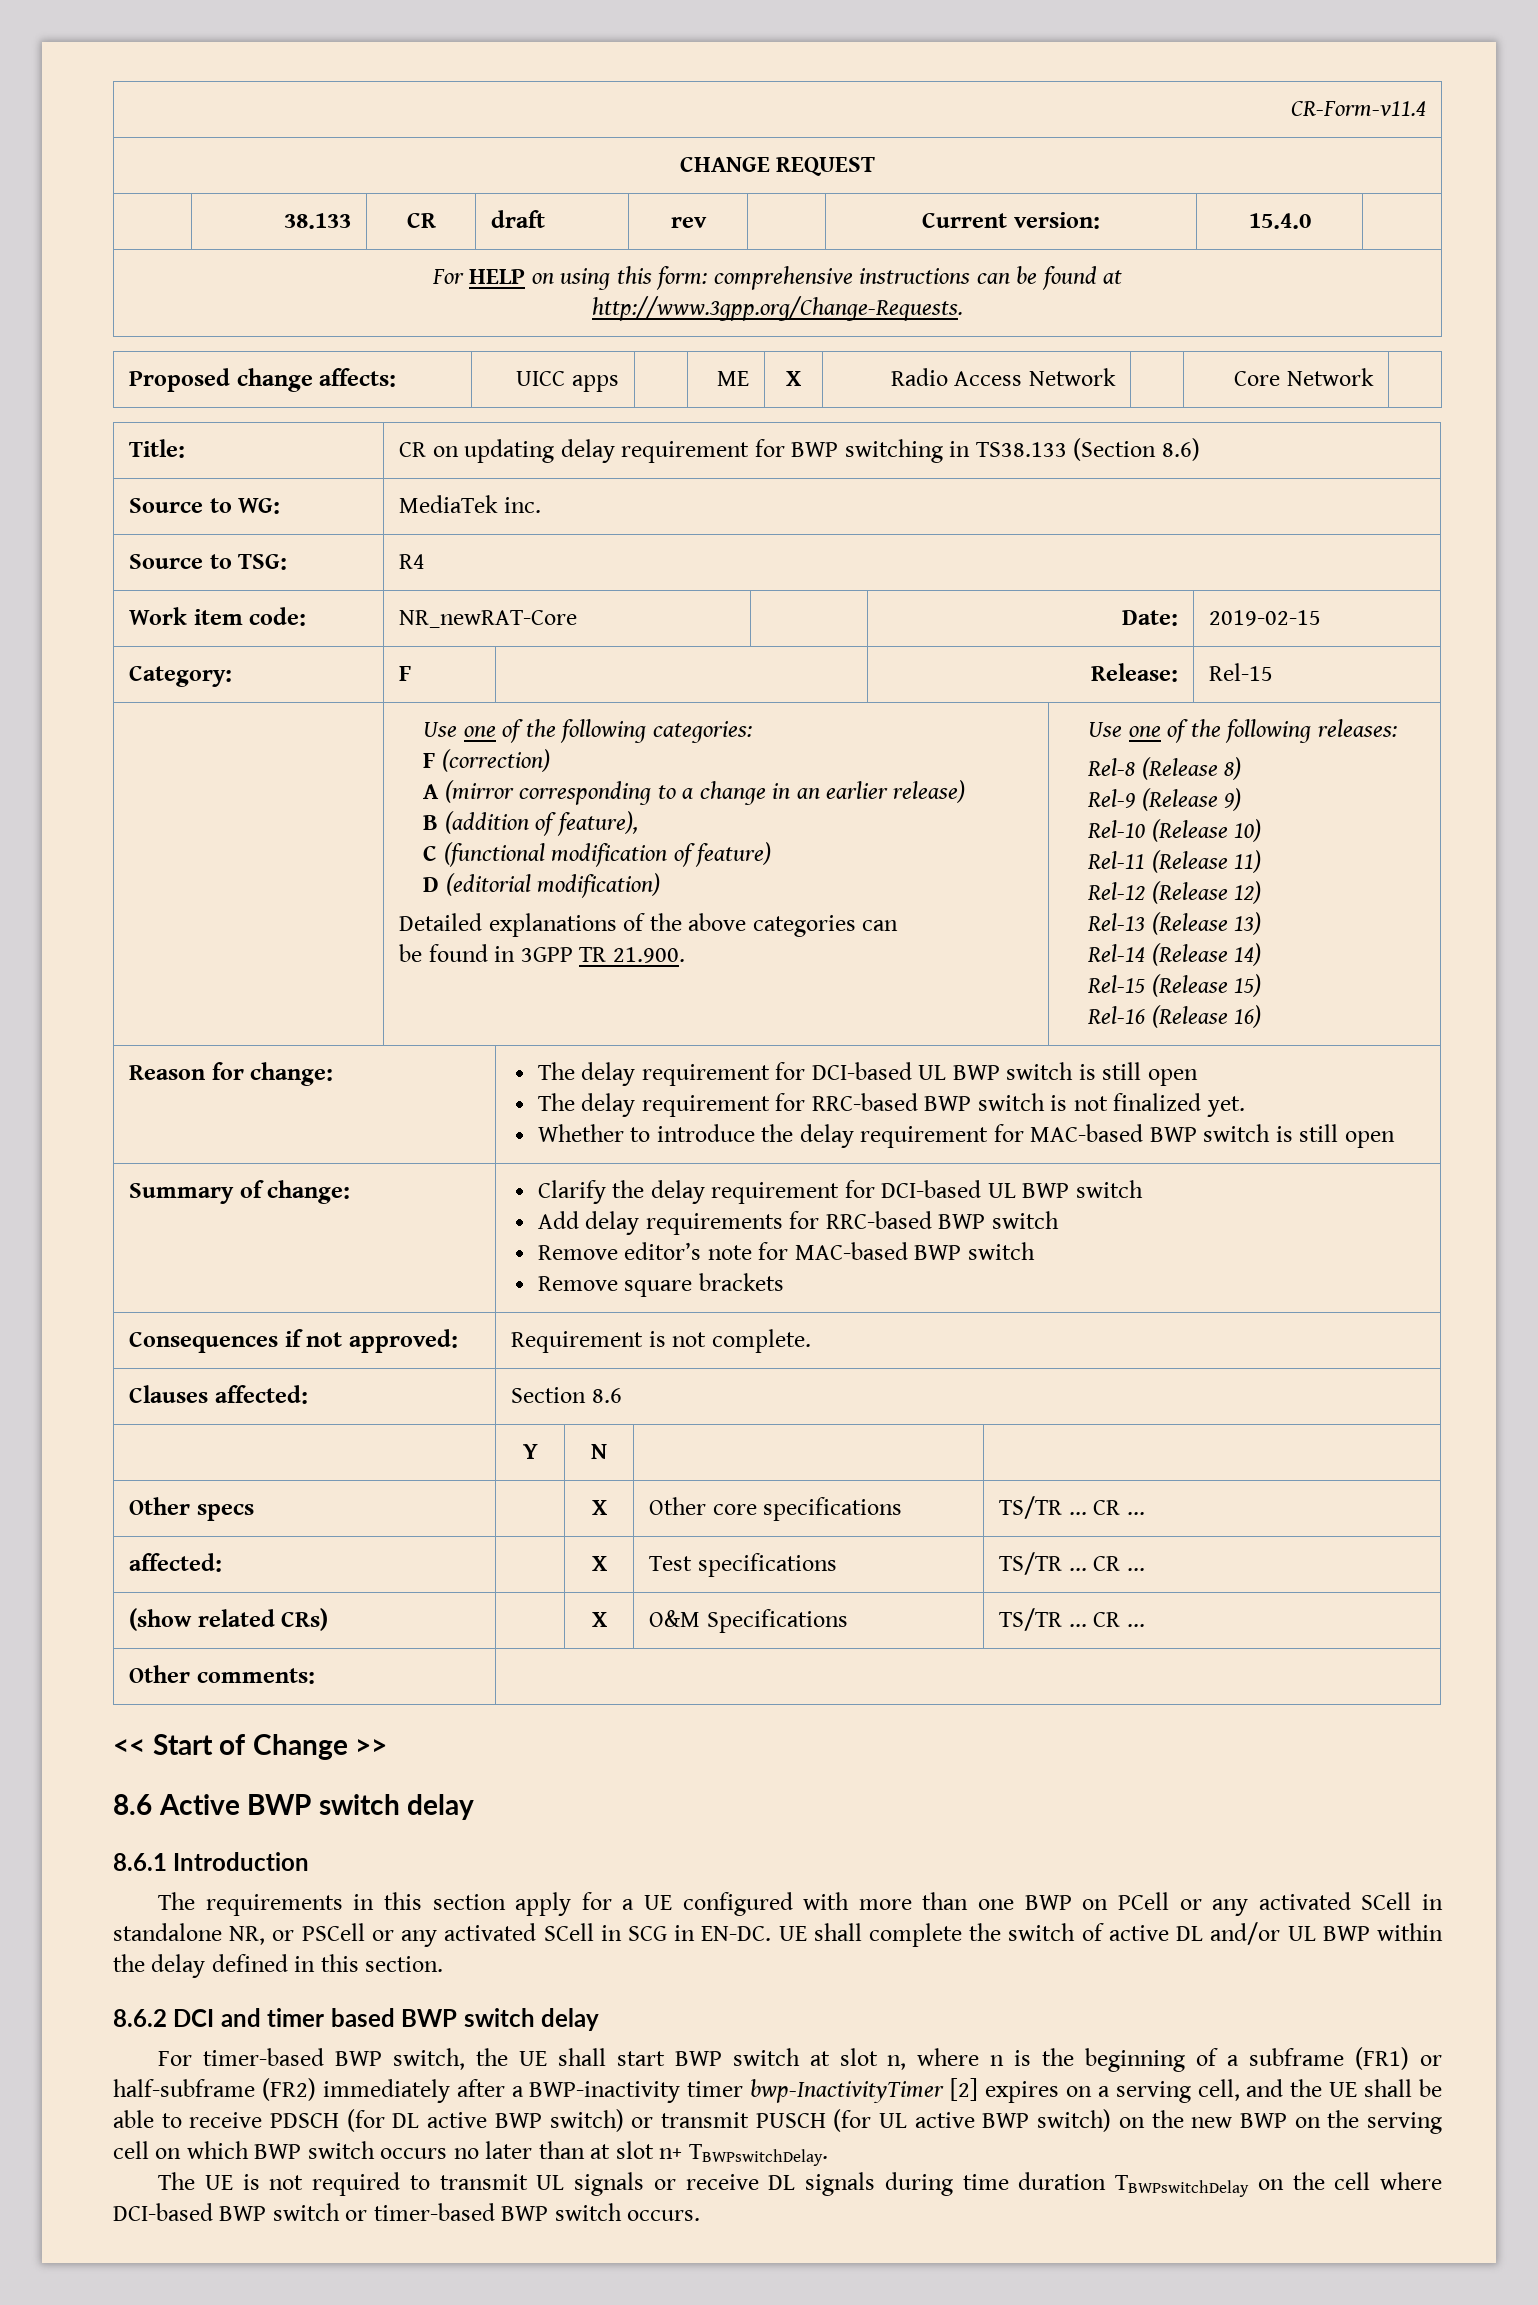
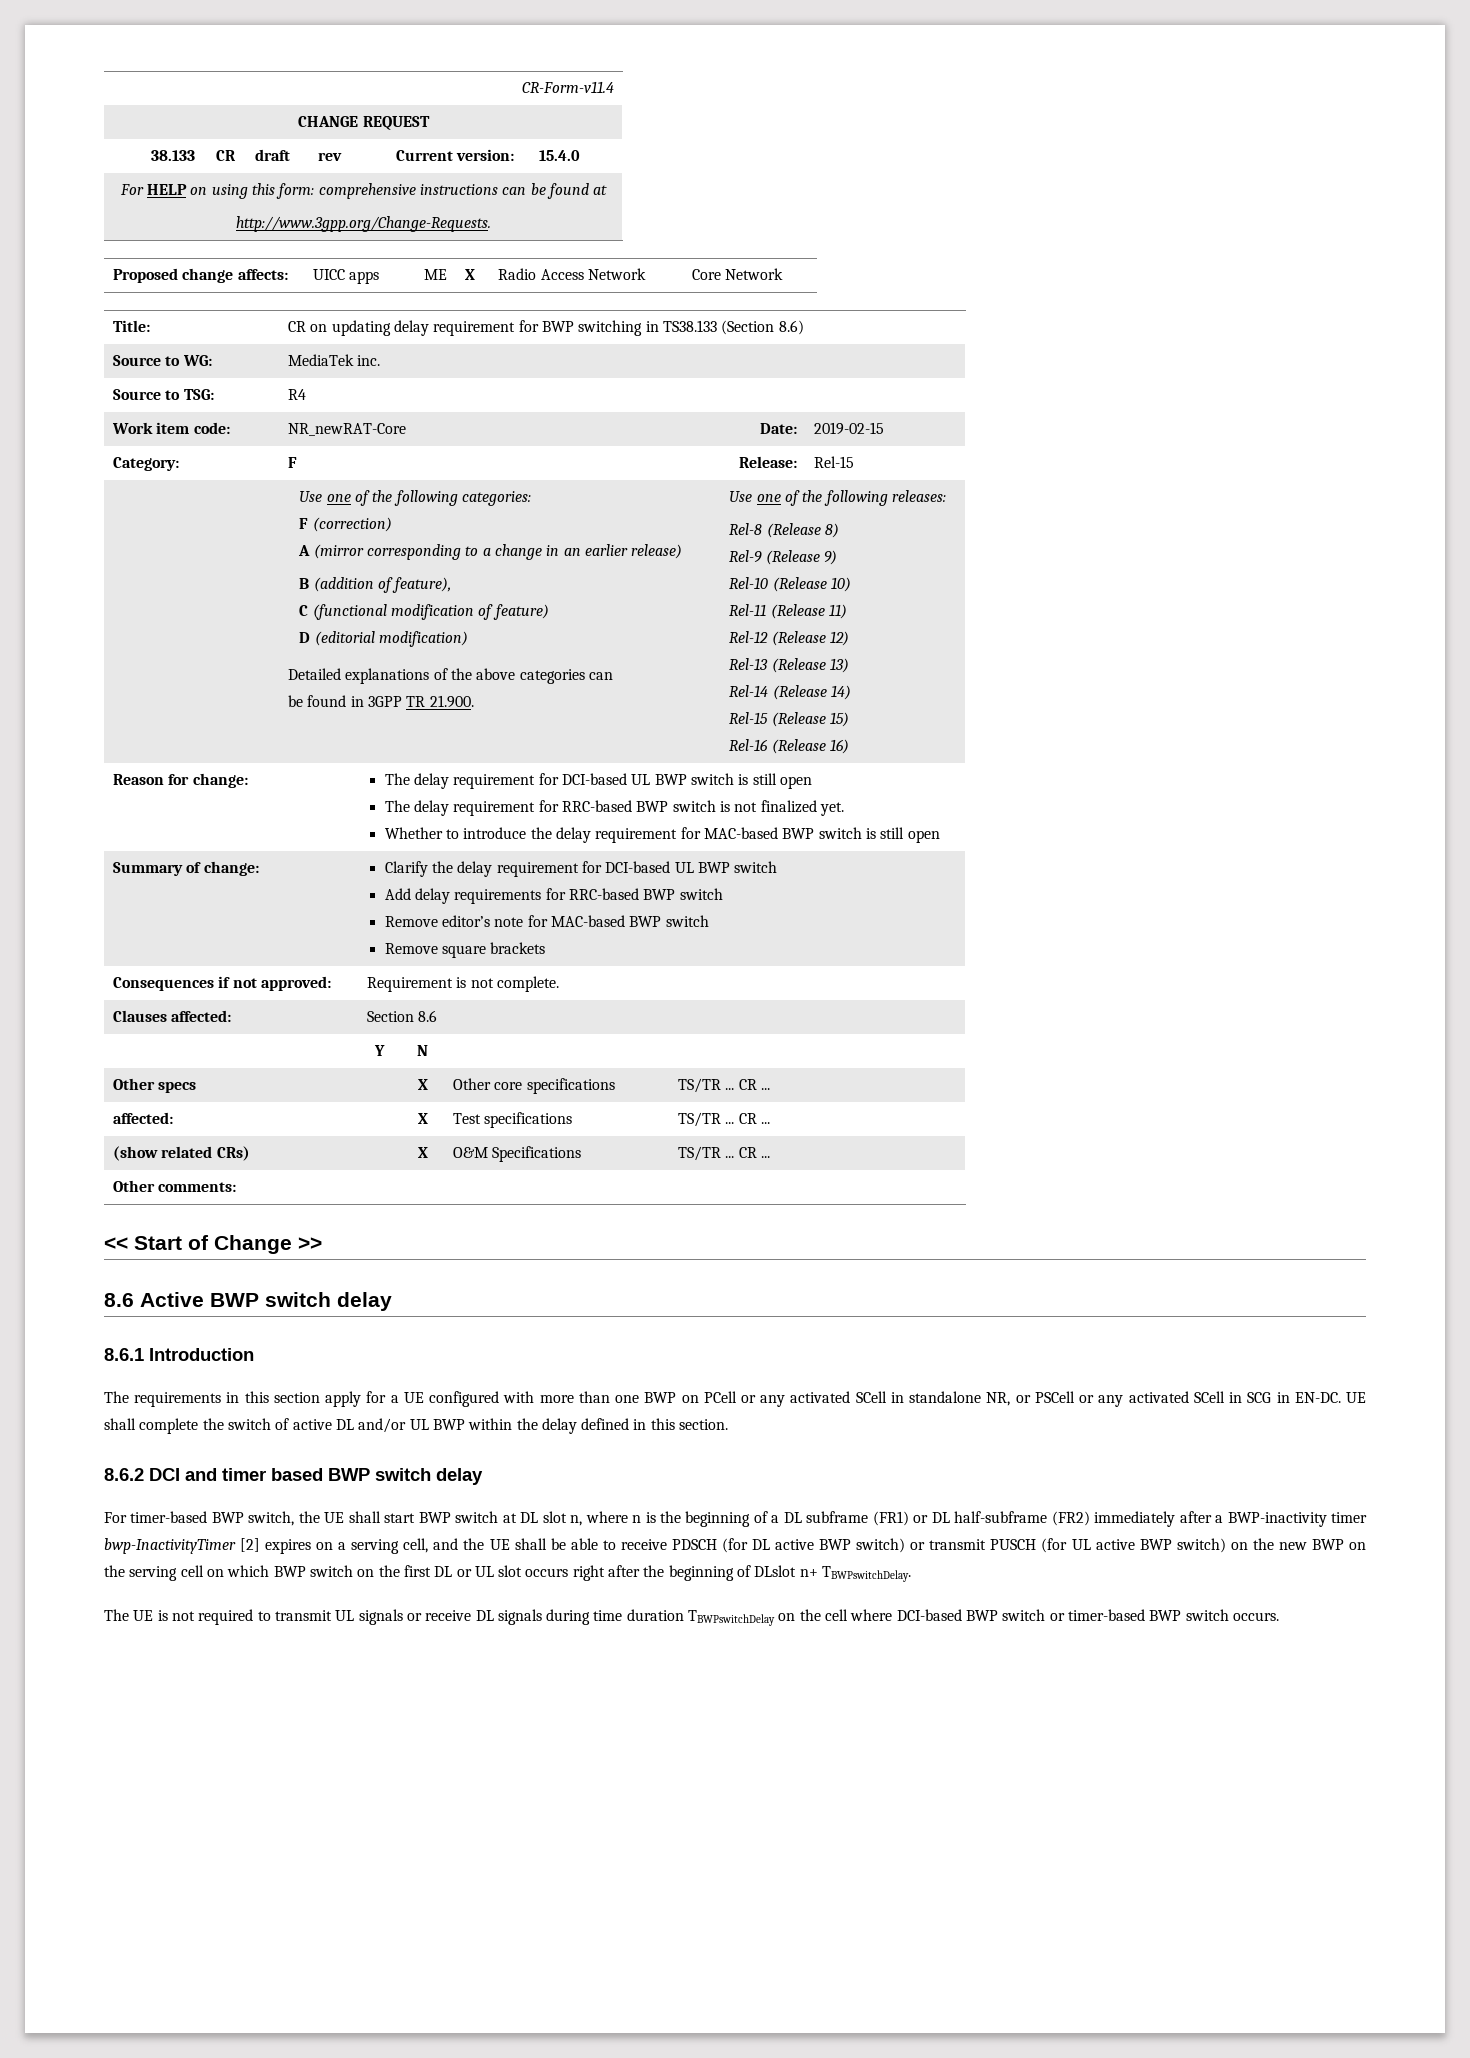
- For timer-based BWP switch, the UE shall start BWP switch at slot n, where n is the beginning of a subframe (FR1) or half-subframe (FR2) immediately after a BWP-inactivity timer bwp-InactivityTimer [2] expires on a serving cell, and the UE shall be able to receive PDSCH (for DL active BWP switch) or transmit PUSCH (for UL active BWP switch) on the new BWP on the serving cell on which BWP switch occurs no later than at slot n+ TBWPswitchDelay.
+ For timer-based BWP switch, the UE shall start BWP switch at DL slot n, where n is the beginning of a DL subframe (FR1) or DL half-subframe (FR2) immediately after a BWP-inactivity timer bwp-InactivityTimer [2] expires on a serving cell, and the UE shall be able to receive PDSCH (for DL active BWP switch) or transmit PUSCH (for UL active BWP switch) on the new BWP on the serving cell on which BWP switch on the first DL or UL slot occurs right after the beginning of DLslot n+ TBWPswitchDelay.

